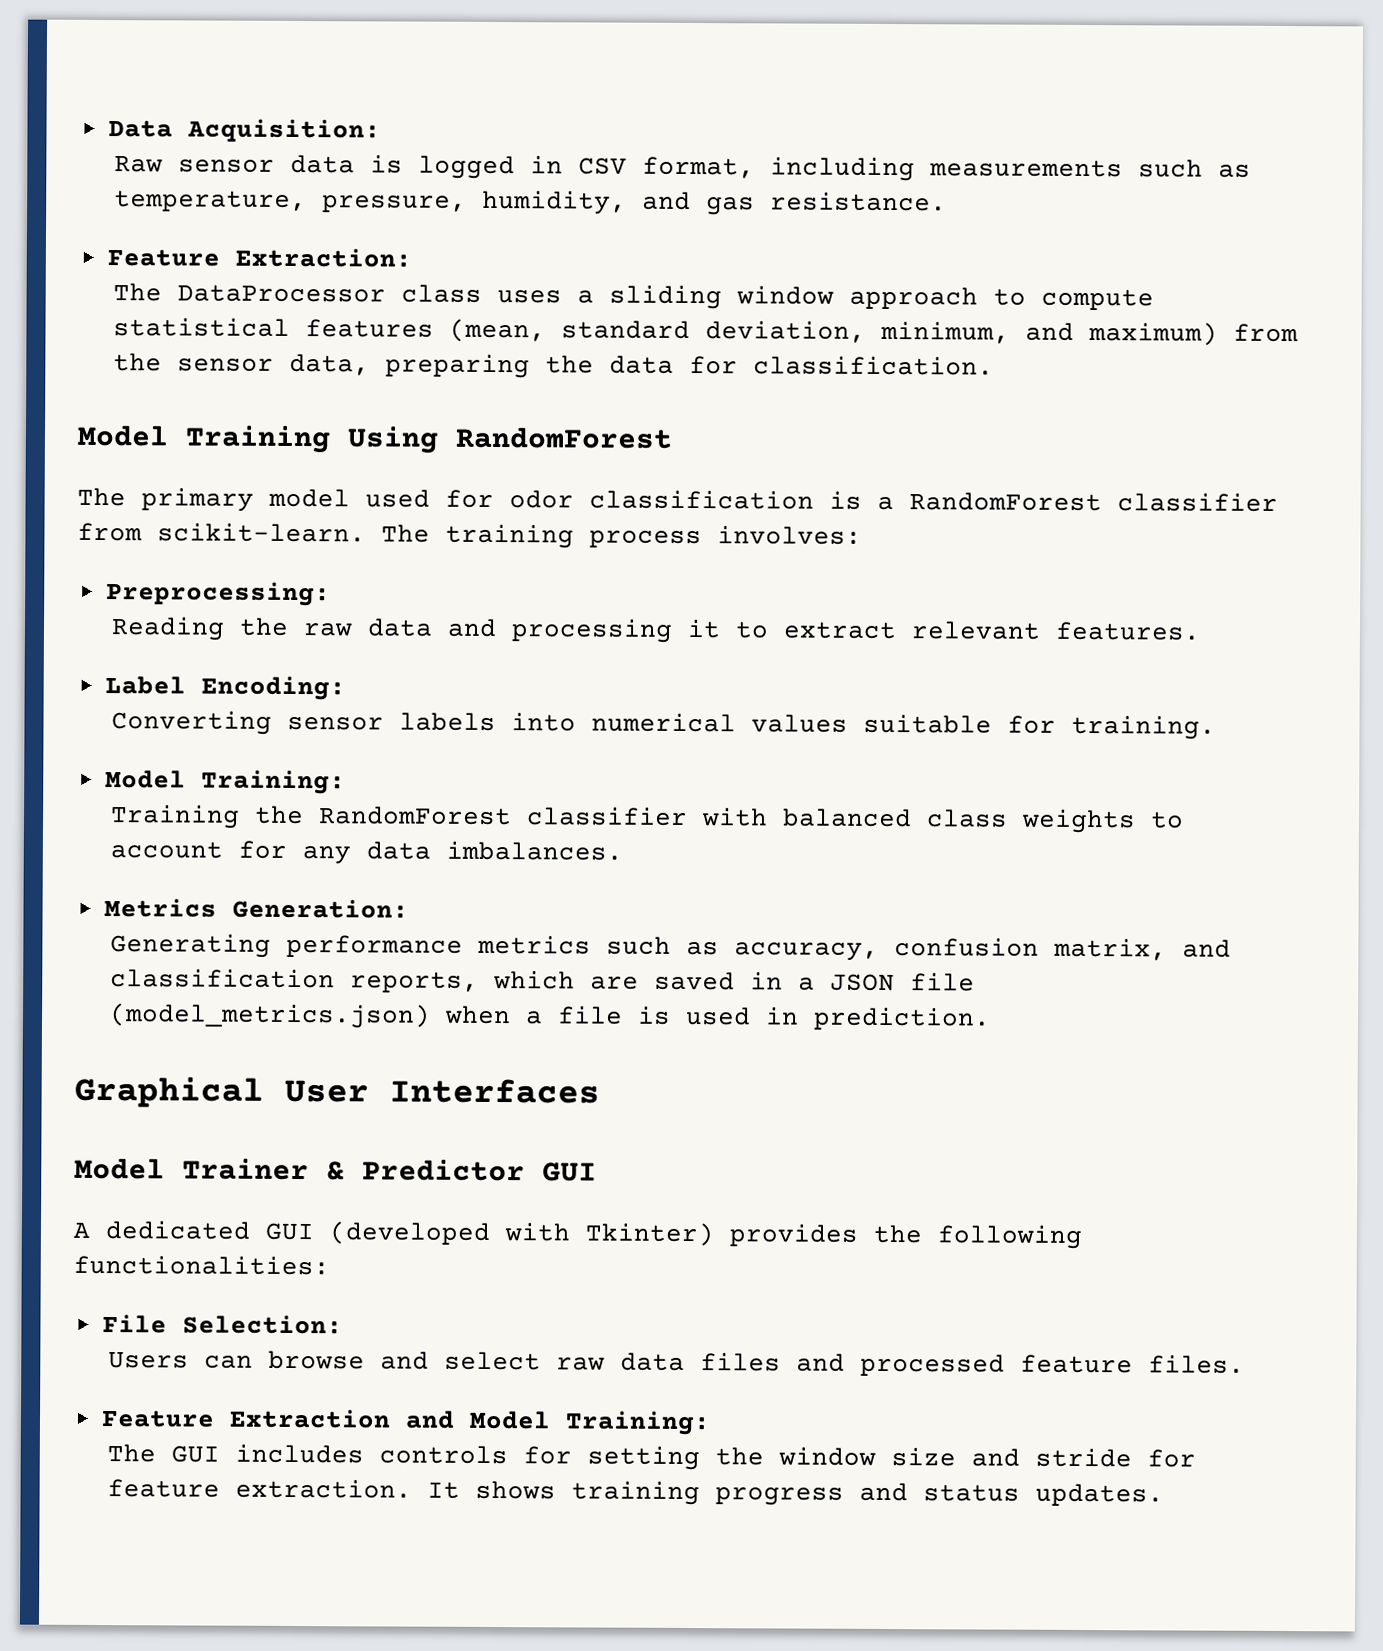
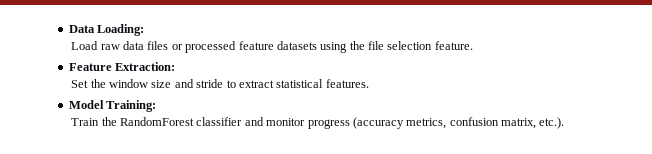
- Data Acquisition:
- Raw sensor data is logged in CSV format, including measurements such as temperature, pressure, humidity, and gas resistance.
+ Data Loading:
+ Load raw data files or processed feature datasets using the file selection feature.
  Feature Extraction:
- The DataProcessor class uses a sliding window approach to compute statistical features (mean, standard deviation, minimum, and maximum) from the sensor data, preparing the data for classification.
- Model Training Using RandomForest
- The primary model used for odor classification is a RandomForest classifier from scikit-learn. The training process involves:
- Preprocessing:
- Reading the raw data and processing it to extract relevant features.
- Label Encoding:
- Converting sensor labels into numerical values suitable for training.
+ Set the window size and stride to extract statistical features.
  Model Training:
- Training the RandomForest classifier with balanced class weights to account for any data imbalances.
- Metrics Generation:
- Generating performance metrics such as accuracy, confusion matrix, and classification reports, which are saved in a JSON file (model_metrics.json) when a file is used in prediction.
- Graphical User Interfaces
- Model Trainer & Predictor GUI
- A dedicated GUI (developed with Tkinter) provides the following functionalities:
- File Selection:
- Users can browse and select raw data files and processed feature files.
- Feature Extraction and Model Training:
- The GUI includes controls for setting the window size and stride for feature extraction. It shows training progress and status updates.
+ Train the RandomForest classifier and monitor progress (accuracy metrics, confusion matrix, etc.).

